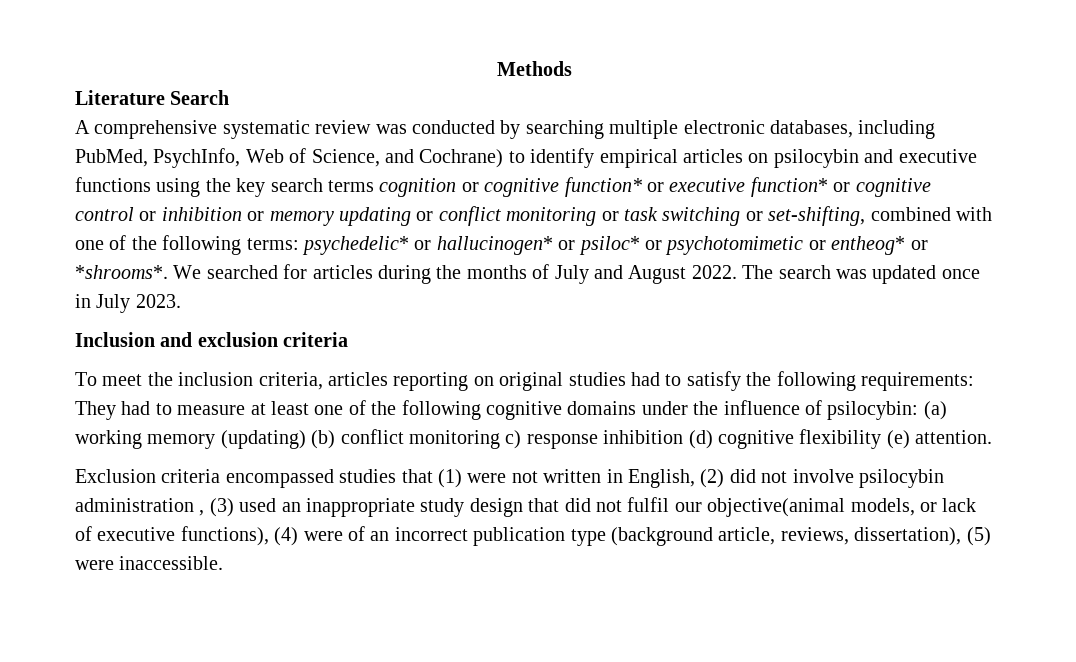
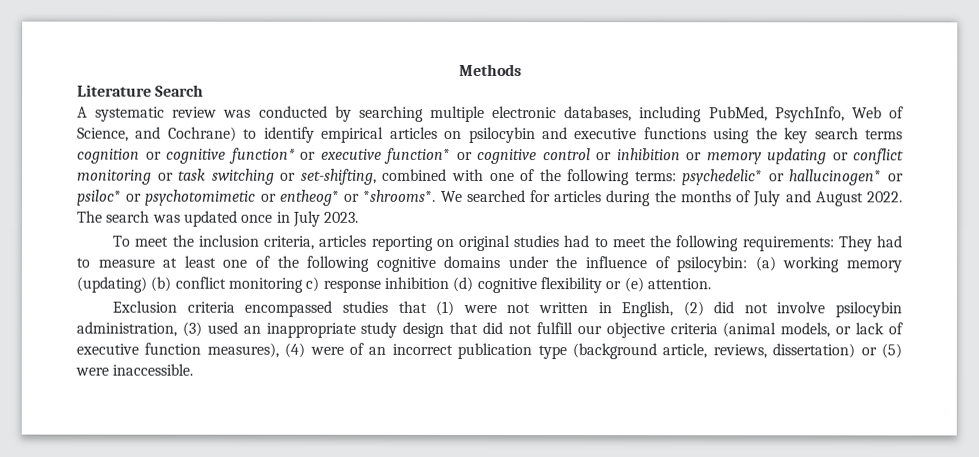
- A comprehensive systematic review was conducted by searching multiple electronic databases, including PubMed, PsychInfo, Web of Science, and Cochrane) to identify empirical articles on psilocybin and executive functions using the key search terms cognition or cognitive function* or executive function* or cognitive control or inhibition or memory updating or conflict monitoring or task switching or set-shifting, combined with one of the following terms:
+ A systematic review was conducted by searching multiple electronic databases, including PubMed, PsychInfo, Web of Science, and Cochrane) to identify empirical articles on psilocybin and executive functions using the key search terms cognition or cognitive function* or executive function* or cognitive control or inhibition or memory updating or conflict monitoring or task switching or set-shifting, combined with one of the following terms:
- Inclusion and exclusion criteria
- To meet the inclusion criteria, articles reporting on original studies had to satisfy the following requirements: They had to measure at least one of the following cognitive domains under the influence of psilocybin: (a) working memory (updating) (b) conflict monitoring c) response inhibition (d) cognitive flexibility (e) attention.
+ To meet the inclusion criteria, articles reporting on original studies had to meet the following requirements: They had to measure at least one of the following cognitive domains under the influence of psilocybin: (a) working memory (updating) (b) conflict monitoring c) response inhibition (d) cognitive flexibility or (e) attention.
- Exclusion criteria encompassed studies that (1) were not written in English, (2) did not involve psilocybin administration , (3) used an inappropriate study design that did not fulfil our objective(animal models, or lack of executive functions), (4) were of an incorrect publication type (background article, reviews, dissertation), (5) were inaccessible.
+ Exclusion criteria encompassed studies that (1) were not written in English, (2) did not involve psilocybin administration, (3) used an inappropriate study design that did not fulfill our objective criteria (animal models, or lack of executive function measures), (4) were of an incorrect publication type (background article, reviews, dissertation) or (5) were inaccessible.

